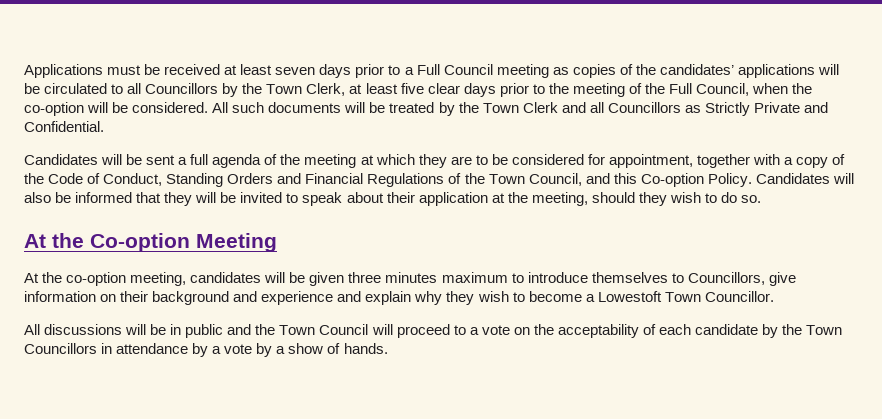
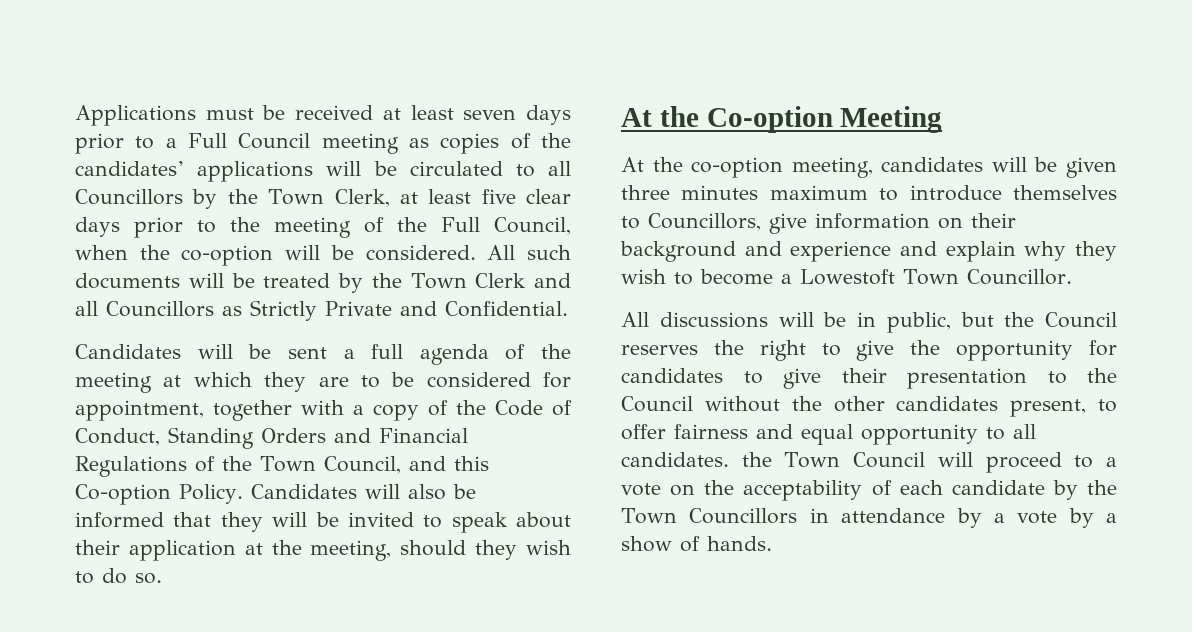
- All discussions will be in public and the Town Council will proceed to a vote on the acceptability of each candidate by the Town Councillors in attendance by a vote by a show of hands.
+ All discussions will be in public, but the Council reserves the right to give the opportunity for candidates to give their presentation to the Council without the other candidates present, to offer fairness and equal opportunity to all candidates. the Town Council will proceed to a vote on the acceptability of each candidate by the Town Councillors in attendance by a vote by a show of hands.

